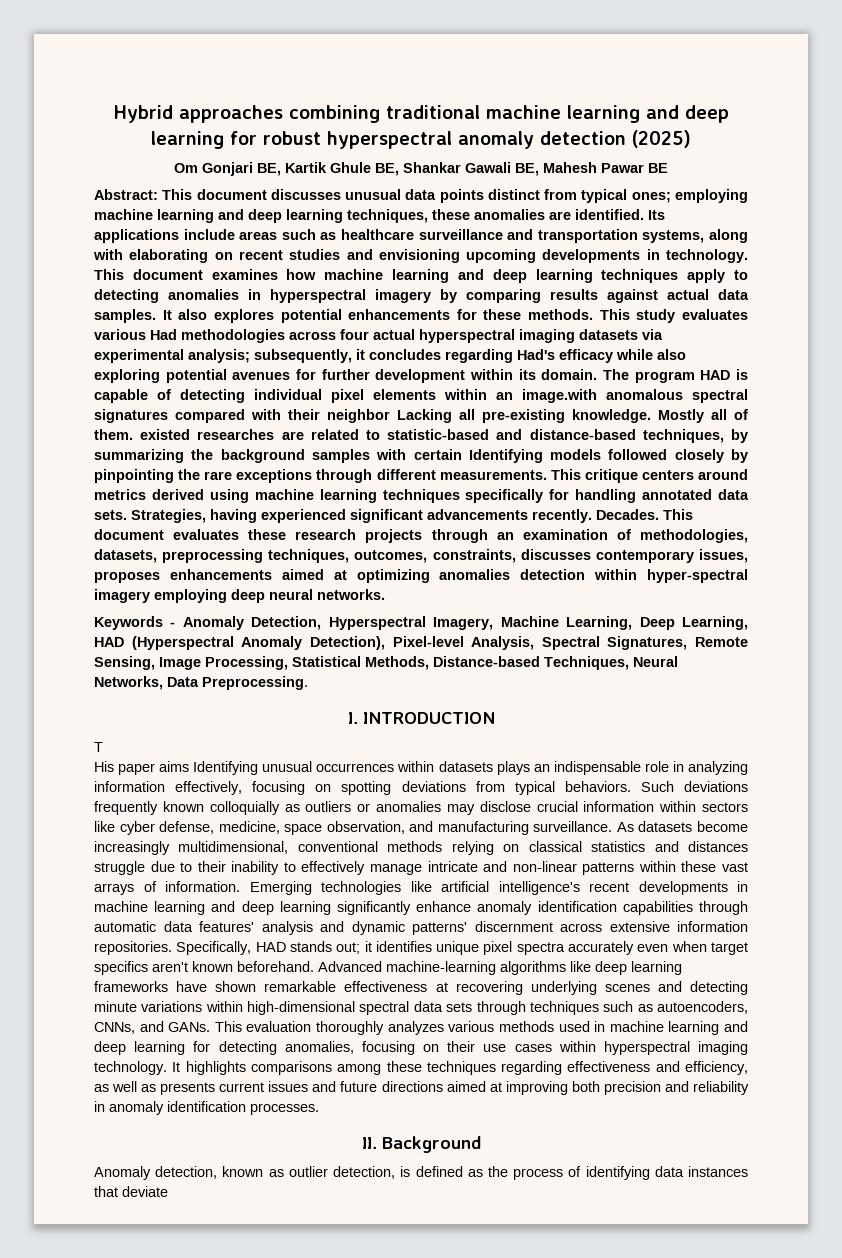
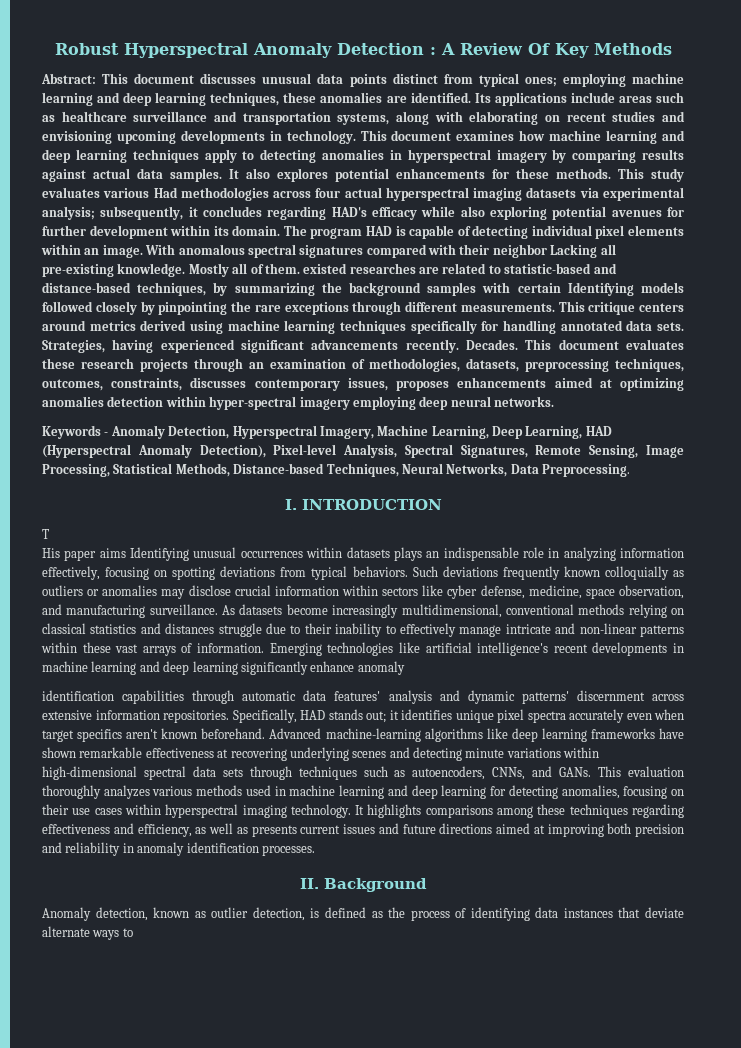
- Hybrid approaches combining traditional machine learning and deep learning for robust hyperspectral anomaly detection (2025)
- Om Gonjari BE, Kartik Ghule BE, Shankar Gawali BE, Mahesh Pawar BE
+ Robust Hyperspectral Anomaly Detection : A Review Of Key Methods
- This study evaluates various Had methodologies across four actual hyperspectral imaging datasets via experimental analysis; subsequently, it concludes regarding Had's efficacy while also exploring potential avenues for further development within its domain.
+ This study evaluates various Had methodologies across four actual hyperspectral imaging datasets via experimental analysis; subsequently, it concludes regarding HAD's efficacy while also exploring potential avenues for further development within its domain.
- The program HAD is capable of detecting individual pixel elements within an image.with anomalous spectral signatures compared with their neighbor Lacking all pre-existing knowledge.
+ The program HAD is capable of detecting individual pixel elements within an image. With anomalous spectral signatures compared with their neighbor Lacking all pre-existing knowledge.
- Emerging technologies like artificial intelligence's recent developments in machine learning and deep learning significantly enhance anomaly identification capabilities through automatic data features' analysis and dynamic patterns' discernment across extensive information repositories.
+ Emerging technologies like artificial intelligence's recent developments in machine learning and deep learning significantly enhance anomaly
+ identification capabilities through automatic data features' analysis and dynamic patterns' discernment across extensive information repositories.
- Anomaly detection, known as outlier detection, is defined as the process of identifying data instances that deviate
+ Anomaly detection, known as outlier detection, is defined as the process of identifying data instances that deviate alternate ways to

